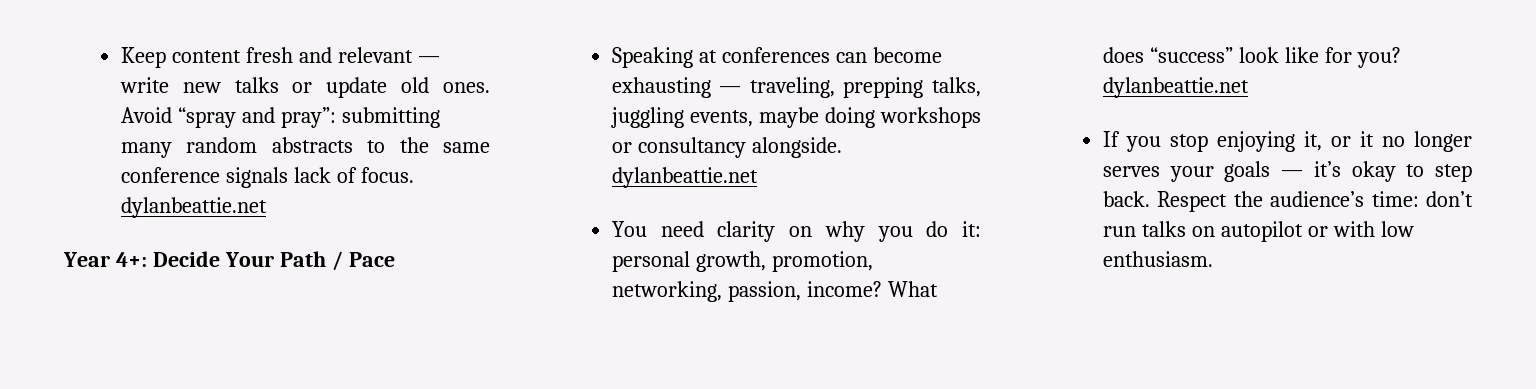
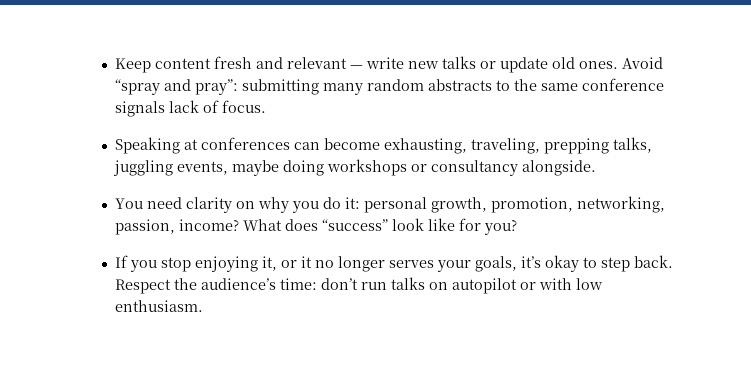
- Avoid “spray and pray”: submitting many random abstracts to the same conference signals lack of focus. dylanbeattie.net
- Year 4+: Decide Your Path / Pace
+ Avoid “spray and pray”: submitting many random abstracts to the same conference signals lack of focus.
- Speaking at conferences can become exhausting — traveling, prepping talks, juggling events, maybe doing workshops or consultancy alongside. dylanbeattie.net
+ Speaking at conferences can become exhausting, traveling, prepping talks, juggling events, maybe doing workshops or consultancy alongside.
- What does “success” look like for you? dylanbeattie.net
+ What does “success” look like for you?
- If you stop enjoying it, or it no longer serves your goals — it’s okay to step back.
+ If you stop enjoying it, or it no longer serves your goals, it’s okay to step back.

